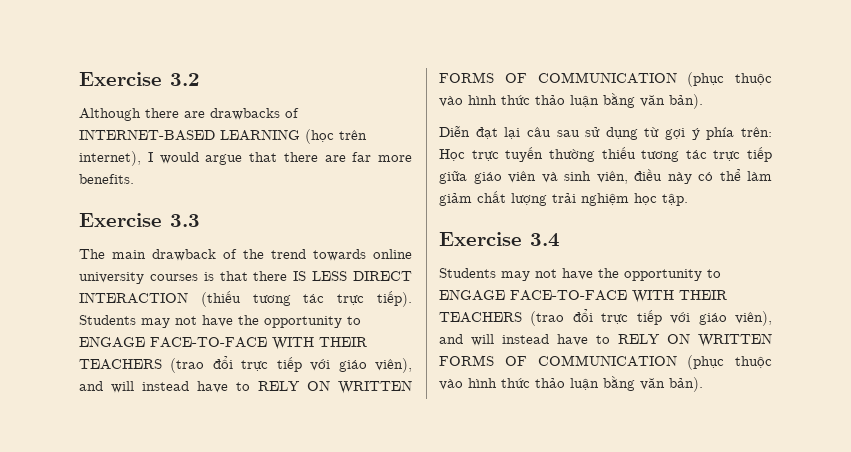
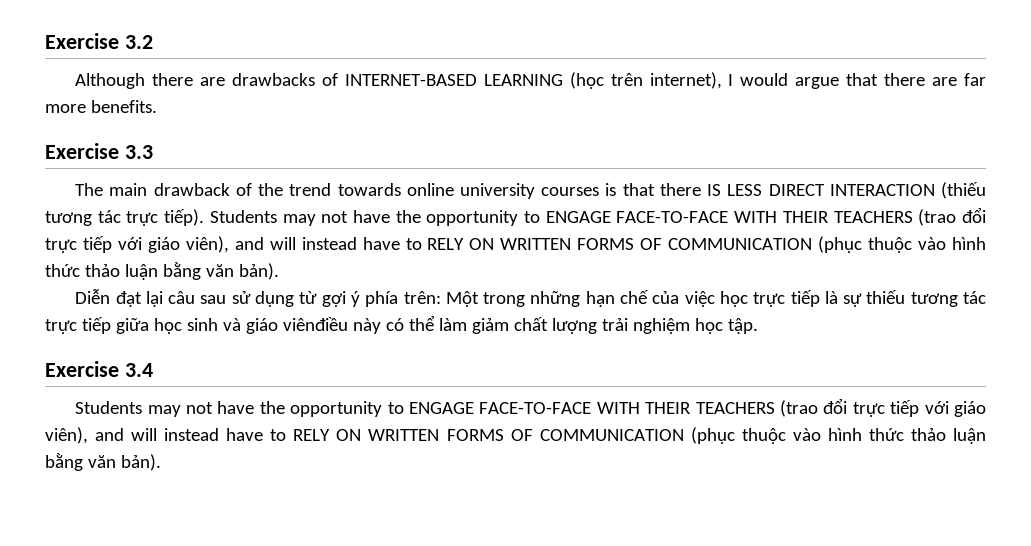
- Diễn đạt lại câu sau sử dụng từ gợi ý phía trên: Học trực tuyến thường thiếu tương tác trực tiếp giữa giáo viên và sinh viên, điều này có thể làm giảm chất lượng trải nghiệm học tập.
+ Diễn đạt lại câu sau sử dụng từ gợi ý phía trên: Một trong những hạn chế của việc học trực tiếp là sự thiếu tương tác trực tiếp giữa học sinh và giáo viênđiều này có thể làm giảm chất lượng trải nghiệm học tập.

